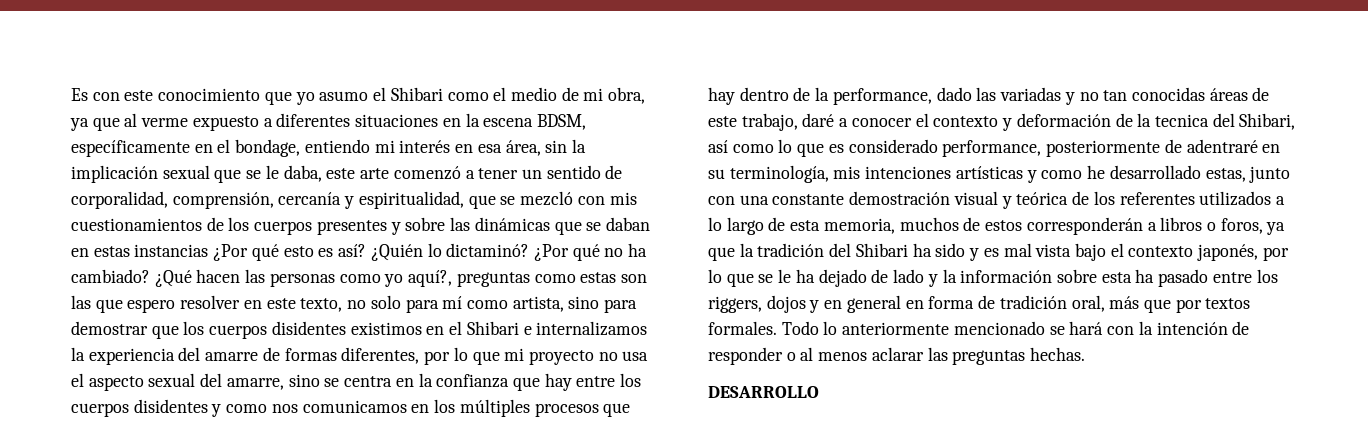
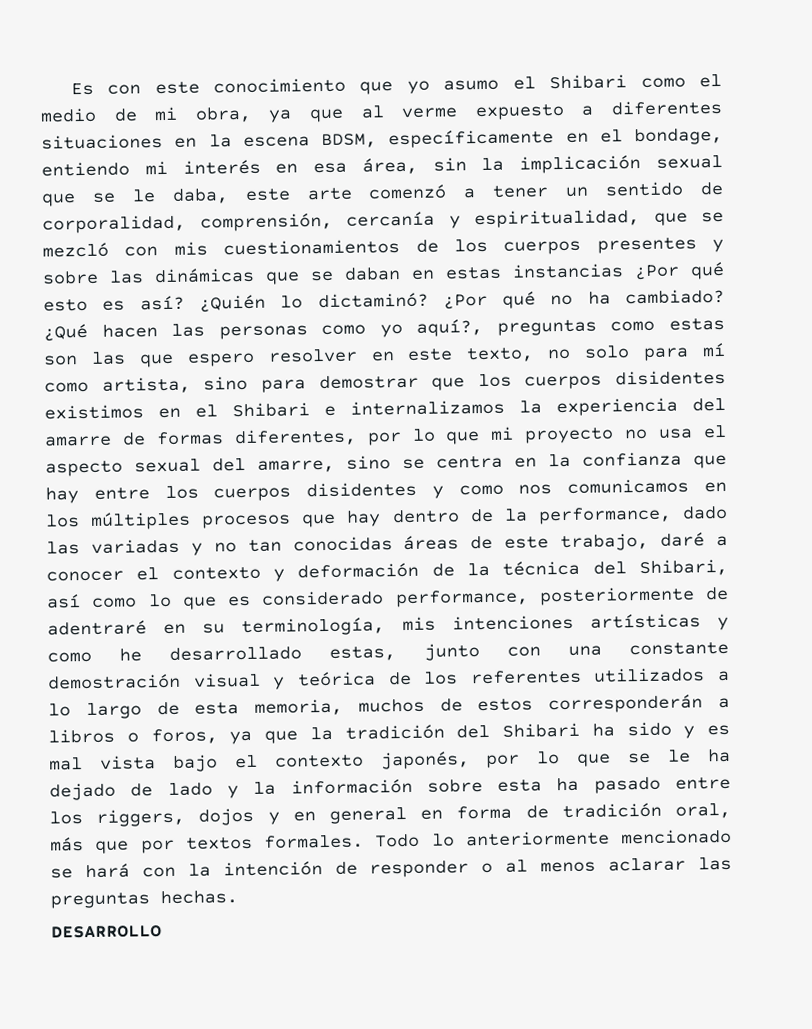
- ¿Qué hacen las personas como yo aquí?, preguntas como estas son las que espero resolver en este texto, no solo para mí como artista, sino para demostrar que los cuerpos disidentes existimos en el Shibari e internalizamos la experiencia del amarre de formas diferentes, por lo que mi proyecto no usa el aspecto sexual del amarre, sino se centra en la confianza que hay entre los cuerpos disidentes y como nos comunicamos en los múltiples procesos que hay dentro de la performance, dado las variadas y no tan conocidas áreas de este trabajo, daré a conocer el contexto y deformación de la tecnica del Shibari, así como lo que es considerado performance, posteriormente de adentraré en su terminología, mis intenciones artísticas y como he desarrollado estas, junto con una constante demostración visual y teórica de los referentes utilizados a lo largo de esta memoria, muchos de estos corresponderán a libros o foros, ya que la tradición del Shibari ha sido y es mal vista bajo el contexto japonés, por lo que se le ha dejado de lado y la información sobre esta ha pasado entre los riggers, dojos y en general en forma de tradición oral, más que por textos formales.
+ ¿Qué hacen las personas como yo aquí?, preguntas como estas son las que espero resolver en este texto, no solo para mí como artista, sino para demostrar que los cuerpos disidentes existimos en el Shibari e internalizamos la experiencia del amarre de formas diferentes, por lo que mi proyecto no usa el aspecto sexual del amarre, sino se centra en la confianza que hay entre los cuerpos disidentes y como nos comunicamos en los múltiples procesos que hay dentro de la performance, dado las variadas y no tan conocidas áreas de este trabajo, daré a conocer el contexto y deformación de la técnica del Shibari, así como lo que es considerado performance, posteriormente de adentraré en su terminología, mis intenciones artísticas y como he desarrollado estas, junto con una constante demostración visual y teórica de los referentes utilizados a lo largo de esta memoria, muchos de estos corresponderán a libros o foros, ya que la tradición del Shibari ha sido y es mal vista bajo el contexto japonés, por lo que se le ha dejado de lado y la información sobre esta ha pasado entre los riggers, dojos y en general en forma de tradición oral, más que por textos formales.

